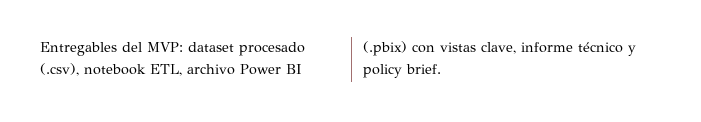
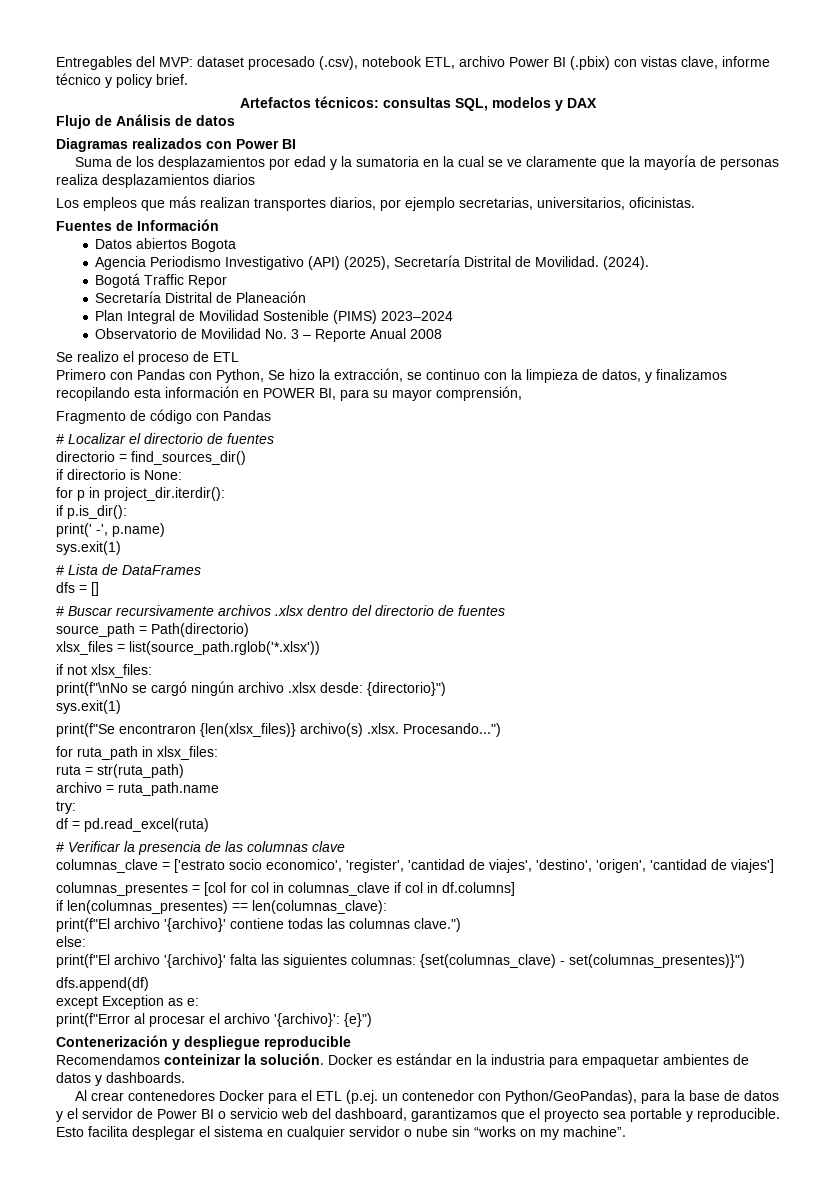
+ Artefactos técnicos: consultas SQL, modelos y DAX
+ Flujo de Análisis de datos
+ Diagramas realizados con Power BI
+ Suma de los desplazamientos por edad y la sumatoria en la cual se ve claramente que la mayoría de personas realiza desplazamientos diarios
+ Los empleos que más realizan transportes diarios, por ejemplo secretarias, universitarios, oficinistas.
+ Fuentes de Información
+ Datos abiertos Bogota
+ Agencia Periodismo Investigativo (API) (2025), Secretaría Distrital de Movilidad. (2024).
+ Bogotá Traffic Repor
+ Secretaría Distrital de Planeación
+ Plan Integral de Movilidad Sostenible (PIMS) 2023–2024
+ Observatorio de Movilidad No. 3 – Reporte Anual 2008
+ Se realizo el proceso de ETL
+ Primero con Pandas con Python, Se hizo la extracción, se continuo con la limpieza de datos, y finalizamos recopilando esta información en POWER BI, para su mayor comprensión,
+ Fragmento de código con Pandas
+ # Localizar el directorio de fuentes
+ directorio = find_sources_dir()
+ if directorio is None:
+ for p in project_dir.iterdir():
+ if p.is_dir():
+ print(' -', p.name)
+ sys.exit(1)
+ # Lista de DataFrames
+ dfs = []
+ # Buscar recursivamente archivos .xlsx dentro del directorio de fuentes
+ source_path = Path(directorio)
+ xlsx_files = list(source_path.rglob('*.xlsx'))
+ if not xlsx_files:
+ print(f"\nNo se cargó ningún archivo .xlsx desde: {directorio}")
+ sys.exit(1)
+ print(f"Se encontraron {len(xlsx_files)} archivo(s) .xlsx. Procesando...")
+ for ruta_path in xlsx_files:
+ ruta = str(ruta_path)
+ archivo = ruta_path.name
+ try:
+ df = pd.read_excel(ruta)
+ # Verificar la presencia de las columnas clave
+ columnas_clave = ['estrato socio economico', 'register', 'cantidad de viajes', 'destino', 'origen', 'cantidad de viajes']
+ columnas_presentes = [col for col in columnas_clave if col in df.columns]
+ if len(columnas_presentes) == len(columnas_clave):
+ print(f"El archivo '{archivo}' contiene todas las columnas clave.")
+ else:
+ print(f"El archivo '{archivo}' falta las siguientes columnas: {set(columnas_clave) - set(columnas_presentes)}")
+ dfs.append(df)
+ except Exception as e:
+ print(f"Error al procesar el archivo '{archivo}': {e}")
+ Contenerización y despliegue reproducible
+ Recomendamos conteinizar la solución. Docker es estándar en la industria para empaquetar ambientes de datos y dashboards.
+ Al crear contenedores Docker para el ETL (p.ej. un contenedor con Python/GeoPandas), para la base de datos y el servidor de Power BI o servicio web del dashboard, garantizamos que el proyecto sea portable y reproducible. Esto facilita desplegar el sistema en cualquier servidor o nube sin “works on my machine”.

